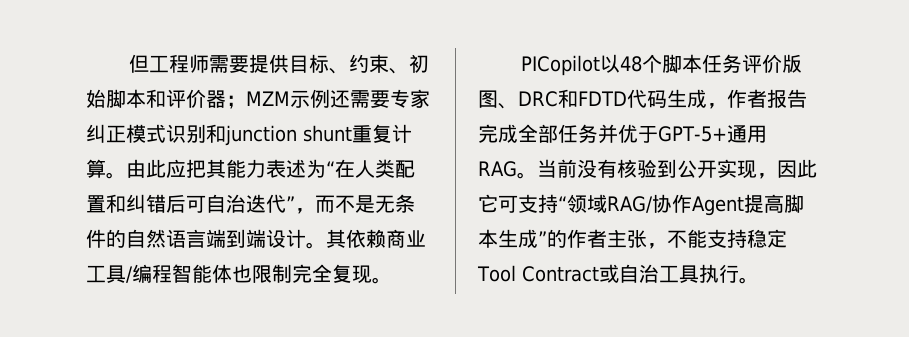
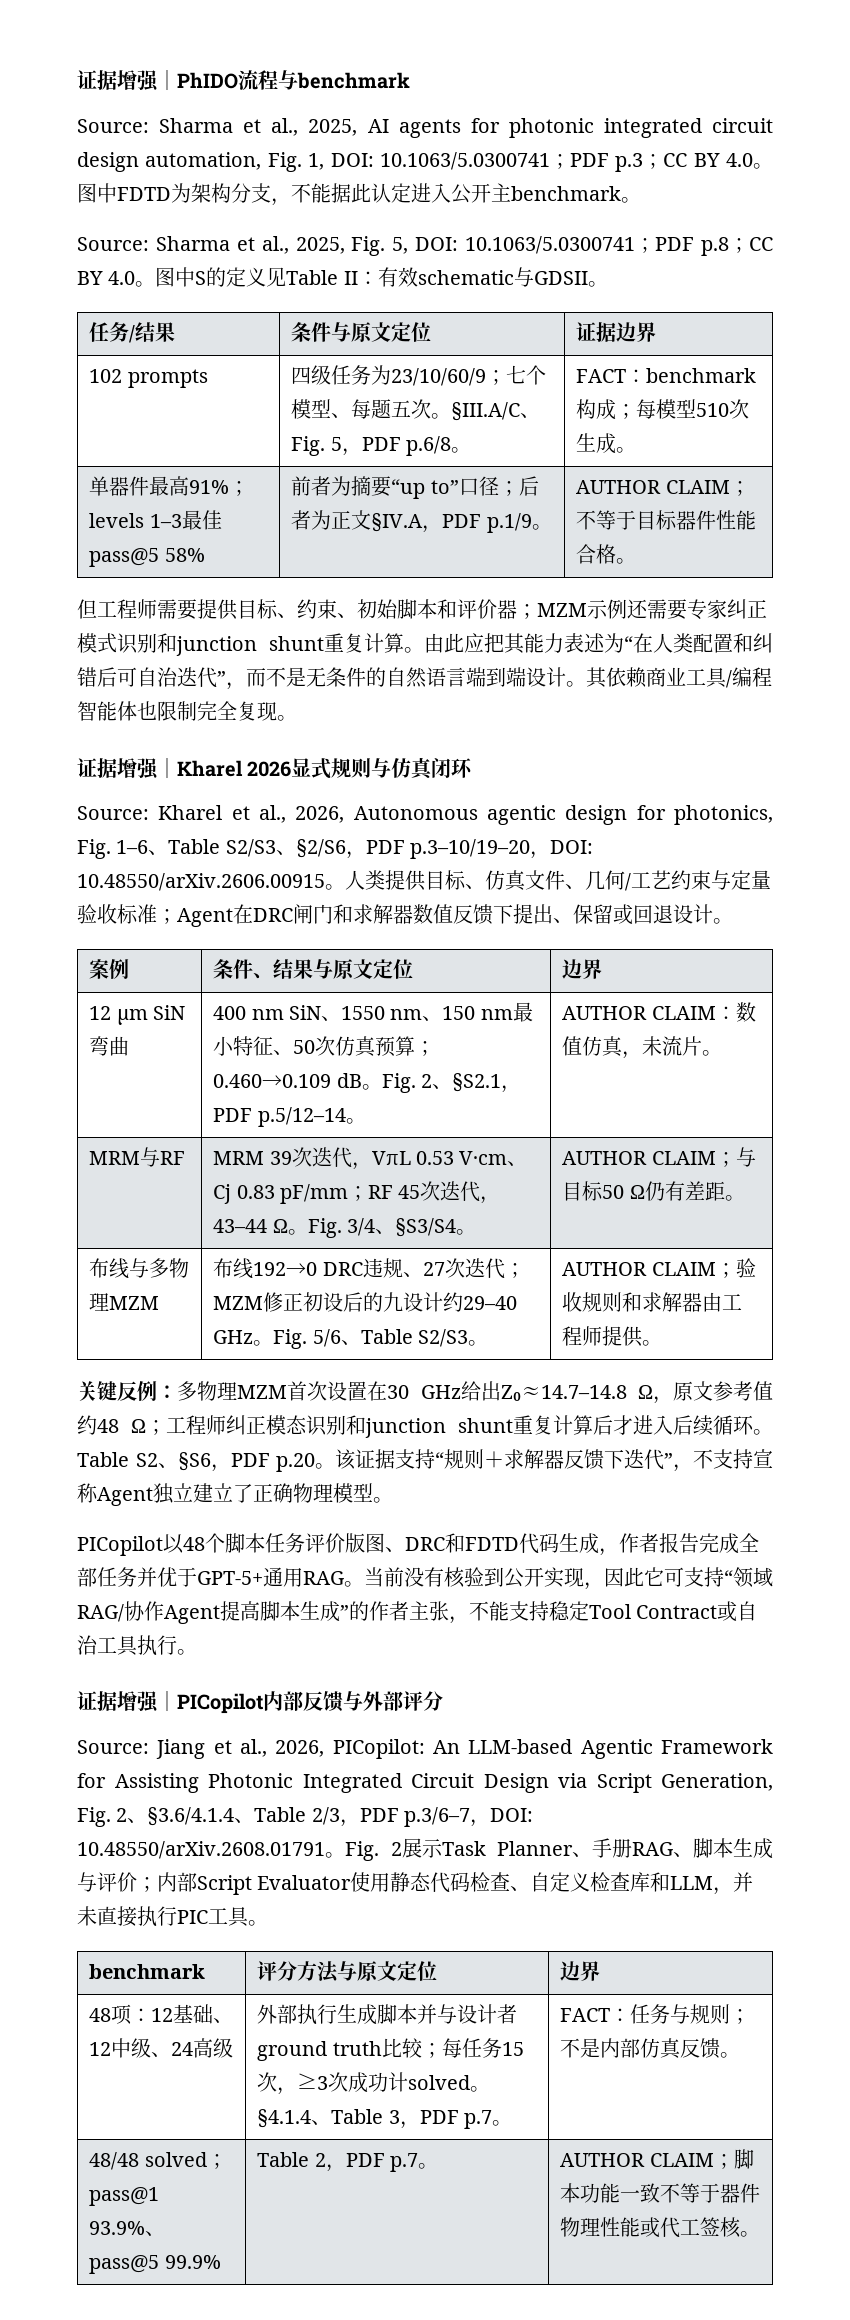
+ 证据增强｜PhIDO流程与benchmark
+ Source: Sharma et al., 2025, AI agents for photonic integrated circuit design automation, Fig. 1, DOI: 10.1063/5.0300741；PDF p.3；CC BY 4.0。图中FDTD为架构分支，不能据此认定进入公开主benchmark。
+ Source: Sharma et al., 2025, Fig. 5, DOI: 10.1063/5.0300741；PDF p.8；CC BY 4.0。图中S的定义见Table II：有效schematic与GDSII。
+ 任务/结果 | 条件与原文定位 | 证据边界
+ 102 prompts | 四级任务为23/10/60/9；七个模型、每题五次。§III.A/C、Fig. 5，PDF p.6/8。 | FACT：benchmark构成；每模型510次生成。
+ 单器件最高91%；levels 1–3最佳pass@5 58% | 前者为摘要“up to”口径；后者为正文§IV.A，PDF p.1/9。 | AUTHOR CLAIM；不等于目标器件性能合格。
+ 证据增强｜Kharel 2026显式规则与仿真闭环
+ Source: Kharel et al., 2026, Autonomous agentic design for photonics, Fig. 1–6、Table S2/S3、§2/S6，PDF p.3–10/19–20，DOI: 10.48550/arXiv.2606.00915。人类提供目标、仿真文件、几何/工艺约束与定量验收标准；Agent在DRC闸门和求解器数值反馈下提出、保留或回退设计。
+ 案例 | 条件、结果与原文定位 | 边界
+ 12 µm SiN弯曲 | 400 nm SiN、1550 nm、150 nm最小特征、50次仿真预算；0.460→0.109 dB。Fig. 2、§S2.1，PDF p.5/12–14。 | AUTHOR CLAIM：数值仿真，未流片。
+ MRM与RF | MRM 39次迭代，VπL 0.53 V·cm、Cj 0.83 pF/mm；RF 45次迭代，43–44 Ω。Fig. 3/4、§S3/S4。 | AUTHOR CLAIM；与目标50 Ω仍有差距。
+ 布线与多物理MZM | 布线192→0 DRC违规、27次迭代；MZM修正初设后的九设计约29–40 GHz。Fig. 5/6、Table S2/S3。 | AUTHOR CLAIM；验收规则和求解器由工程师提供。
+ 关键反例：多物理MZM首次设置在30 GHz给出Z₀≈14.7–14.8 Ω，原文参考值约48 Ω；工程师纠正模态识别和junction shunt重复计算后才进入后续循环。Table S2、§S6，PDF p.20。该证据支持“规则＋求解器反馈下迭代”，不支持宣称Agent独立建立了正确物理模型。
+ 证据增强｜PICopilot内部反馈与外部评分
+ Source: Jiang et al., 2026, PICopilot: An LLM-based Agentic Framework for Assisting Photonic Integrated Circuit Design via Script Generation, Fig. 2、§3.6/4.1.4、Table 2/3，PDF p.3/6–7，DOI: 10.48550/arXiv.2608.01791。Fig. 2展示Task Planner、手册RAG、脚本生成与评价；内部Script Evaluator使用静态代码检查、自定义检查库和LLM，并未直接执行PIC工具。
+ benchmark | 评分方法与原文定位 | 边界
+ 48项：12基础、12中级、24高级 | 外部执行生成脚本并与设计者ground truth比较；每任务15次，≥3次成功计solved。§4.1.4、Table 3，PDF p.7。 | FACT：任务与规则；不是内部仿真反馈。
+ 48/48 solved；pass@1 93.9%、pass@5 99.9% | Table 2，PDF p.7。 | AUTHOR CLAIM；脚本功能一致不等于器件物理性能或代工签核。

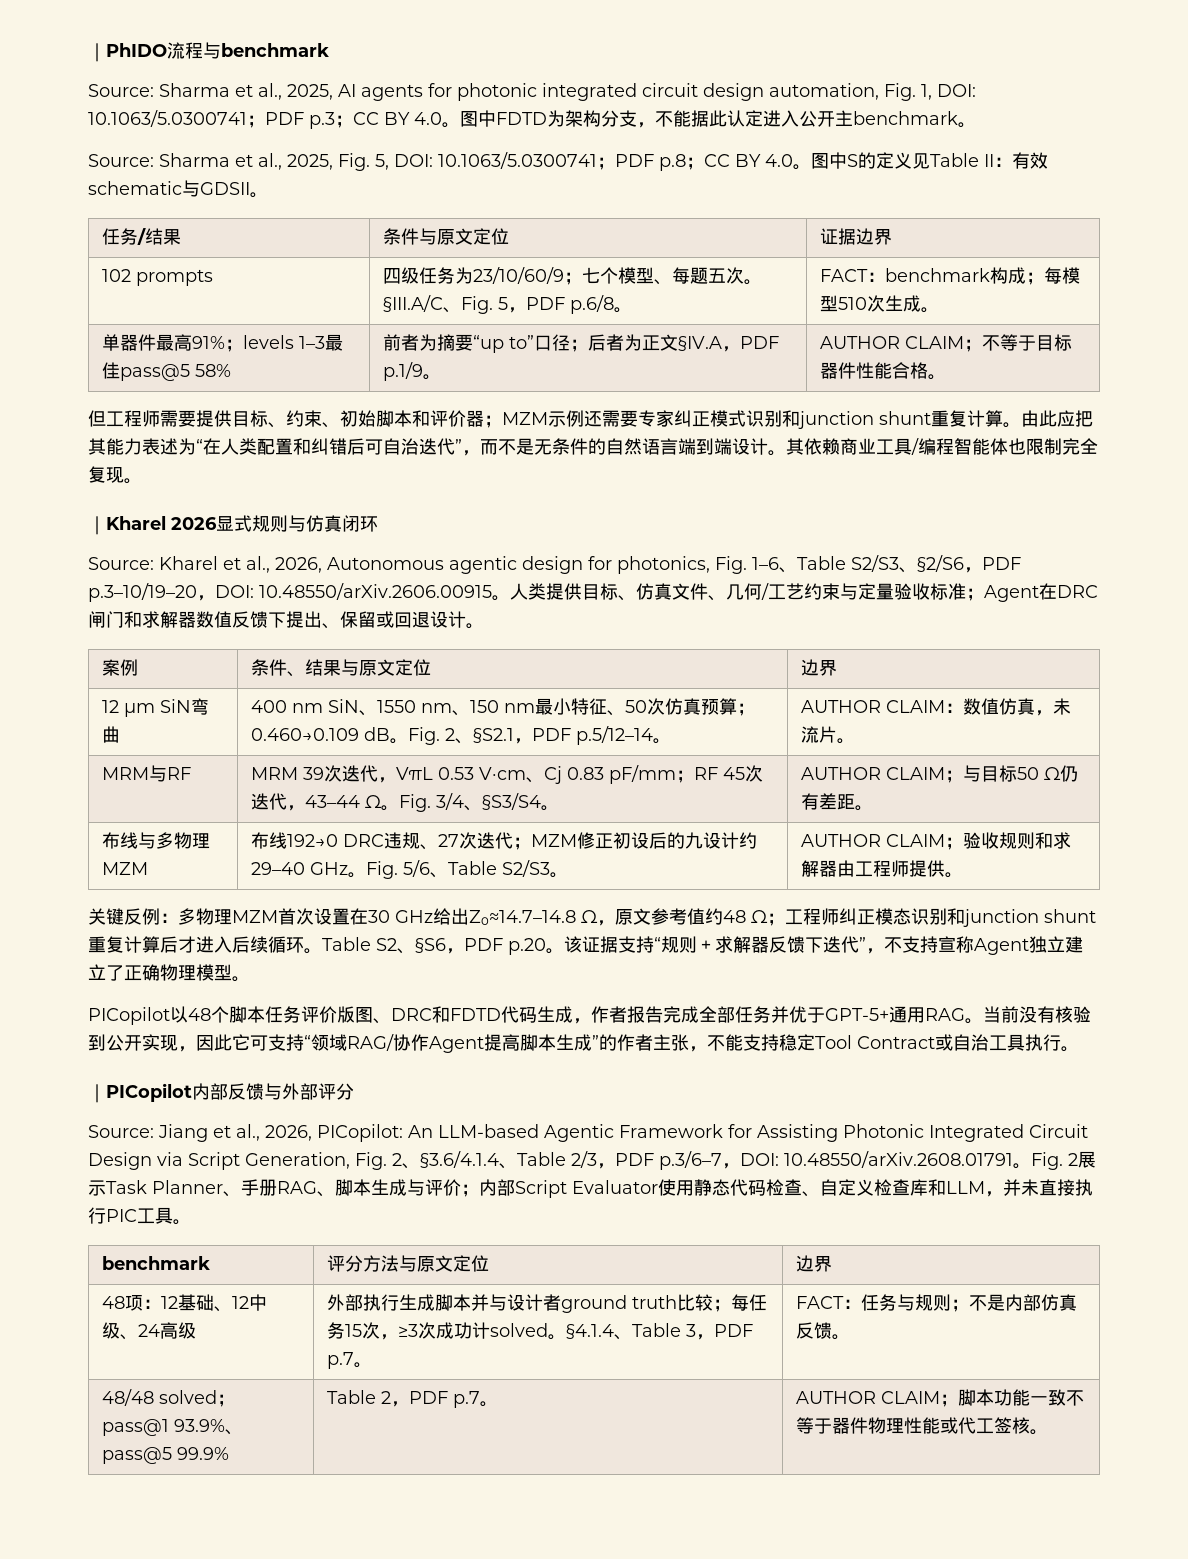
- 证据增强｜PhIDO流程与benchmark
+ ｜PhIDO流程与benchmark
- 证据增强｜Kharel 2026显式规则与仿真闭环
+ ｜Kharel 2026显式规则与仿真闭环
- 证据增强｜PICopilot内部反馈与外部评分
+ ｜PICopilot内部反馈与外部评分

